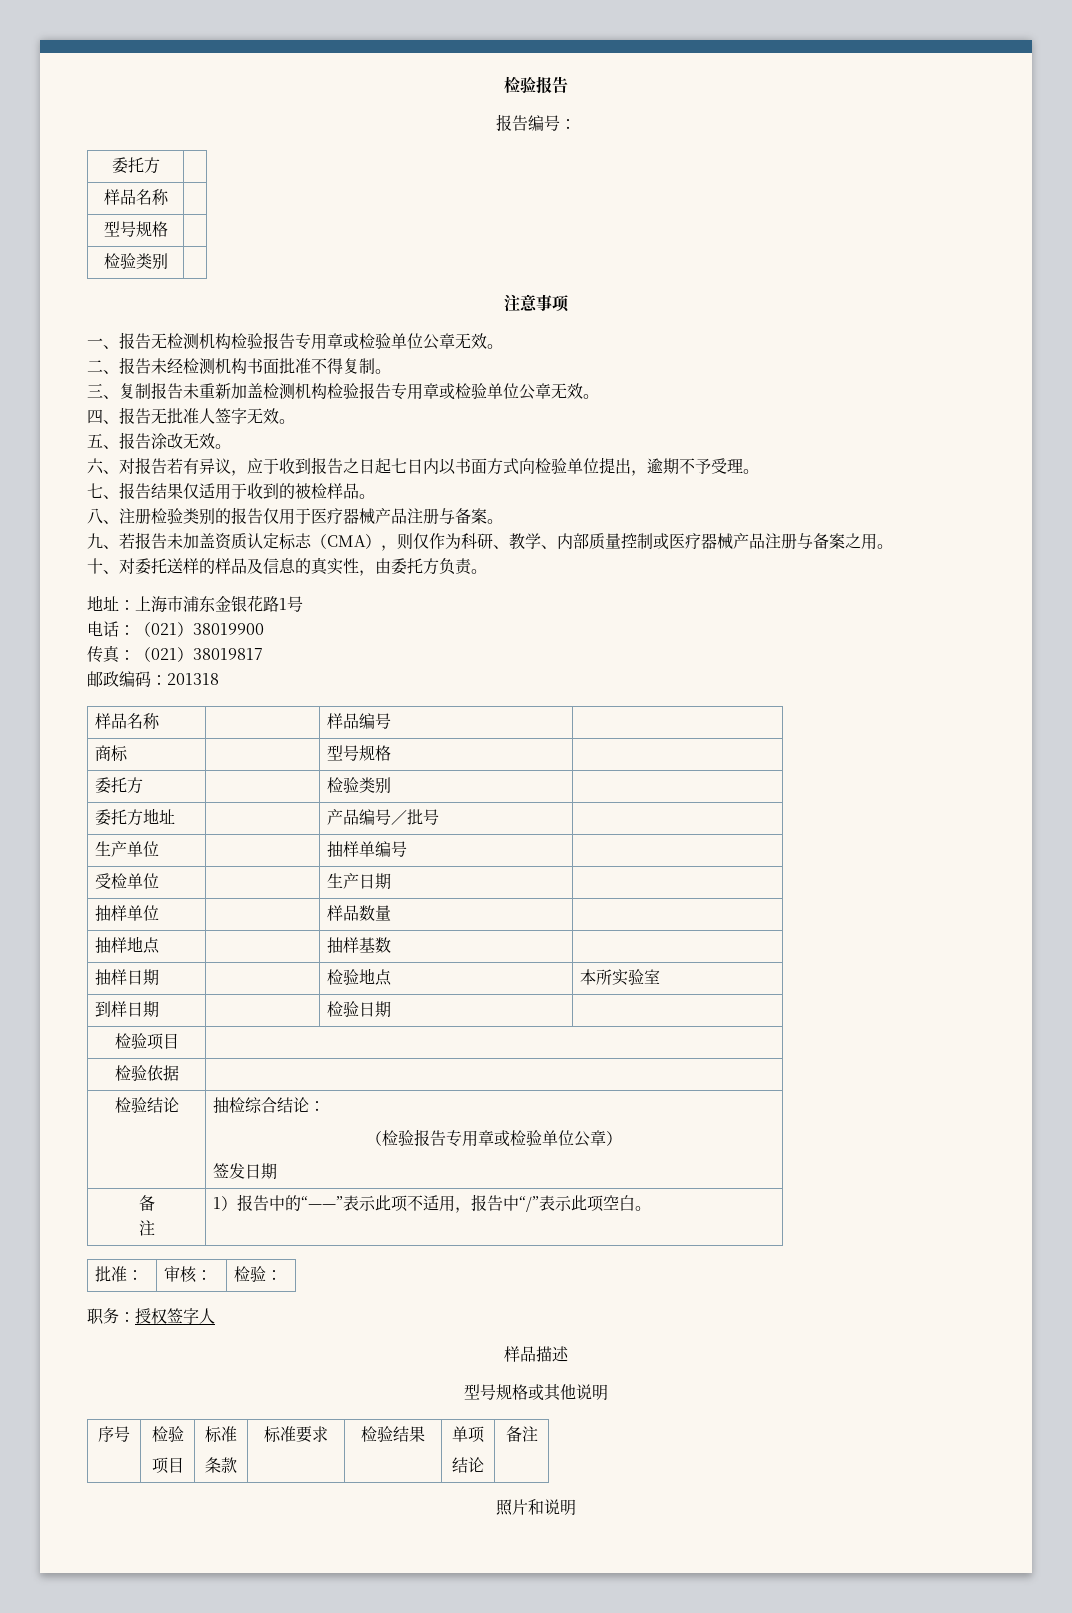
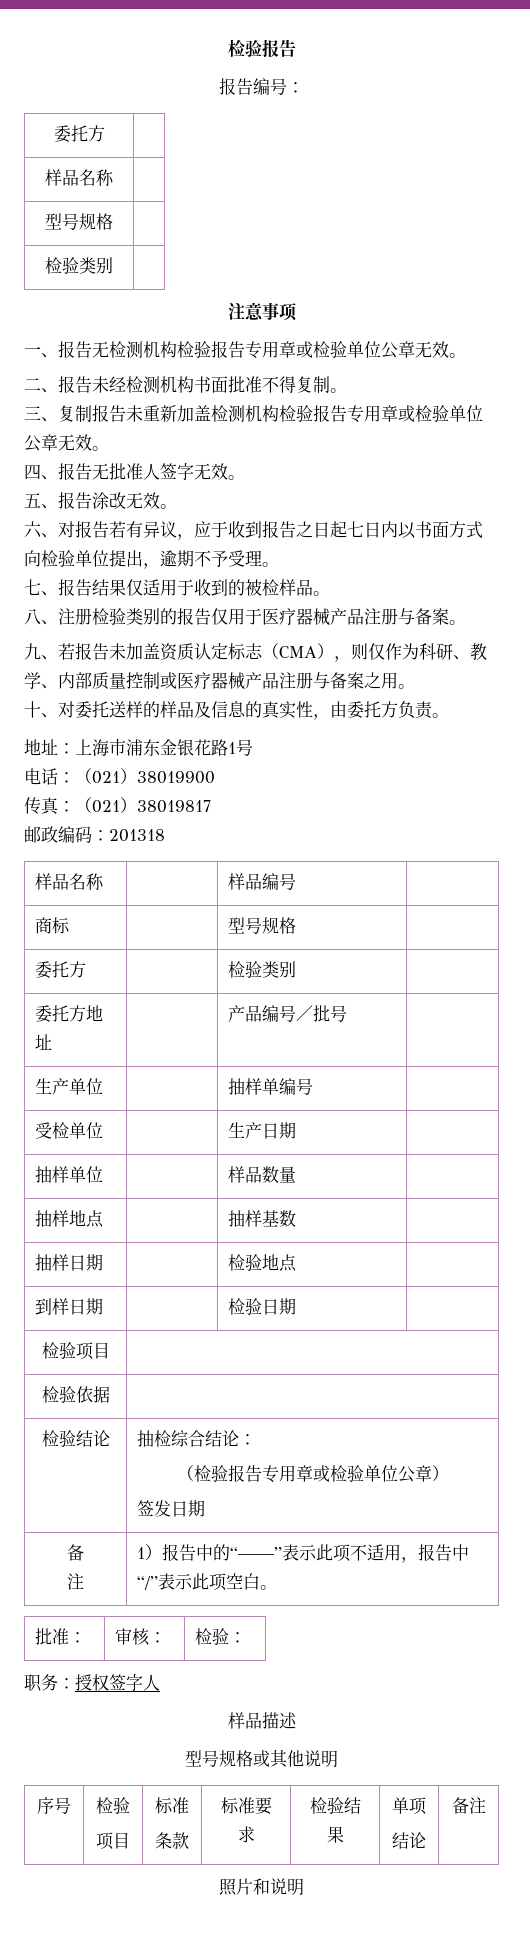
- 抽样日期 | | 检验地点 | 本所实验室
+ 抽样日期 | | 检验地点 |

